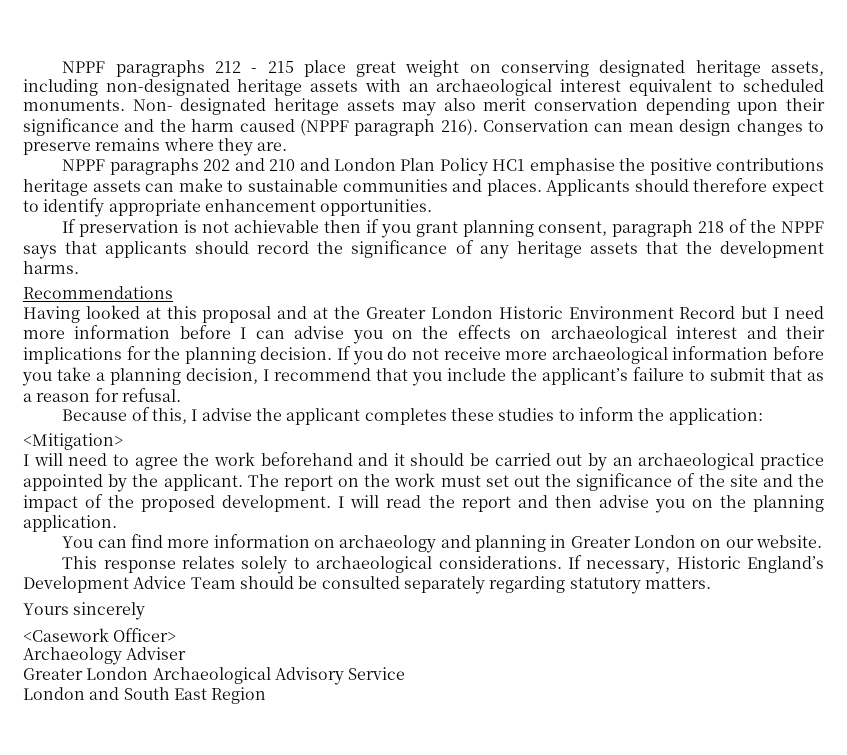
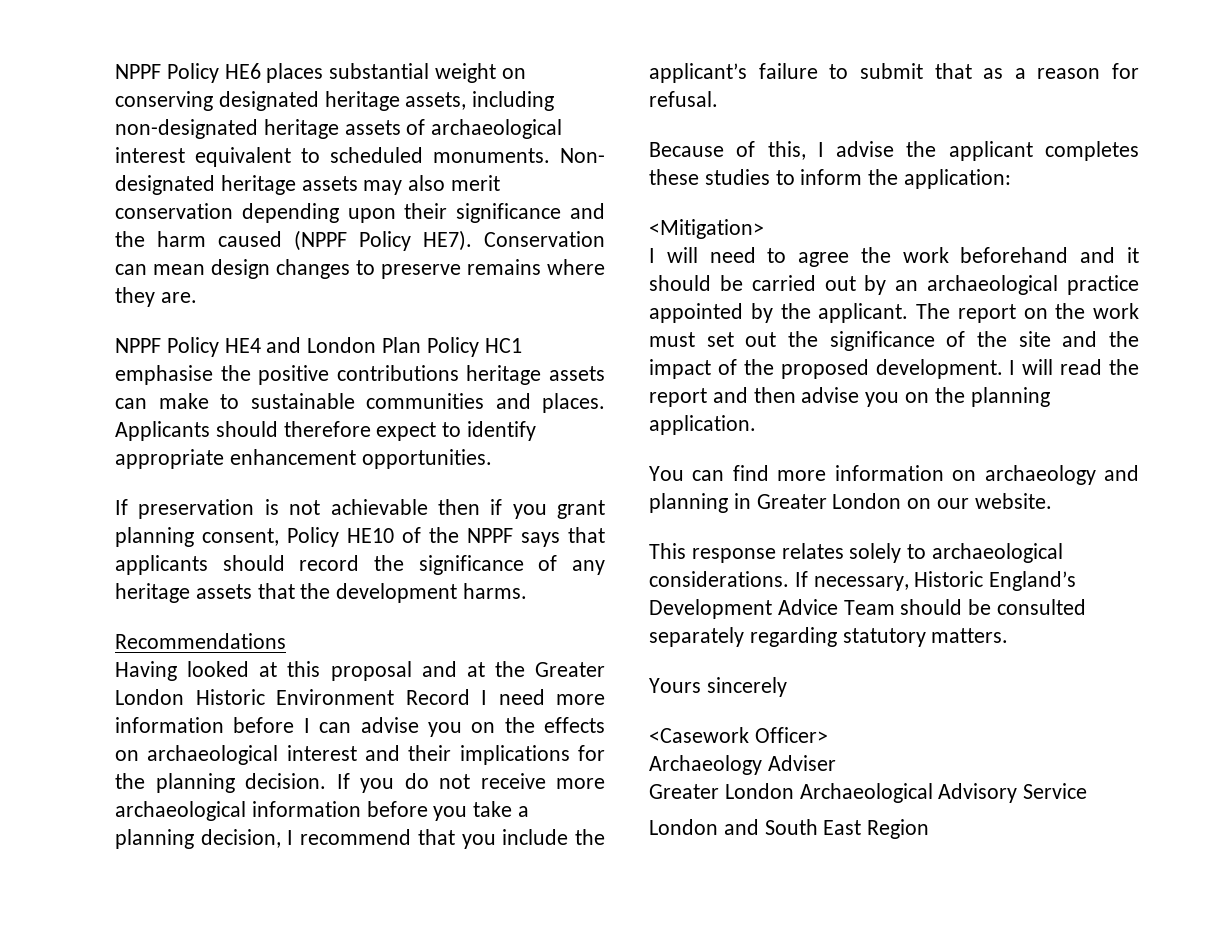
- NPPF paragraphs 212 - 215 place great weight on conserving designated heritage assets, including non-designated heritage assets with an archaeological interest equivalent to scheduled monuments.
+ NPPF Policy HE6 places substantial weight on conserving designated heritage assets, including non-designated heritage assets of archaeological interest equivalent to scheduled monuments.
- Non- designated heritage assets may also merit conservation depending upon their significance and the harm caused (NPPF paragraph 216).
+ Non- designated heritage assets may also merit conservation depending upon their significance and the harm caused (NPPF Policy HE7).
- NPPF paragraphs 202 and 210 and London Plan Policy HC1 emphasise the positive contributions heritage assets can make to sustainable communities and places.
+ NPPF Policy HE4 and London Plan Policy HC1 emphasise the positive contributions heritage assets can make to sustainable communities and places.
- If preservation is not achievable then if you grant planning consent, paragraph 218 of the NPPF says that applicants should record the significance of any heritage assets that the development harms.
+ If preservation is not achievable then if you grant planning consent, Policy HE10 of the NPPF says that applicants should record the significance of any heritage assets that the development harms.
- Having looked at this proposal and at the Greater London Historic Environment Record but I need more information before I can advise you on the effects on archaeological interest and their implications for the planning decision.
+ Having looked at this proposal and at the Greater London Historic Environment Record I need more information before I can advise you on the effects on archaeological interest and their implications for the planning decision.

